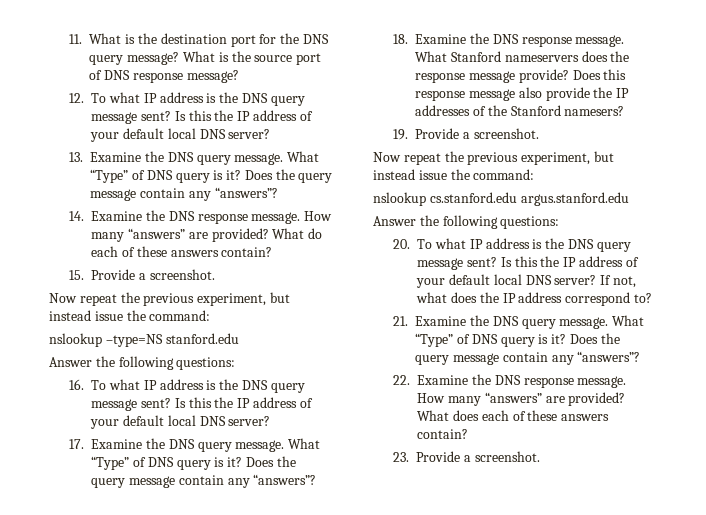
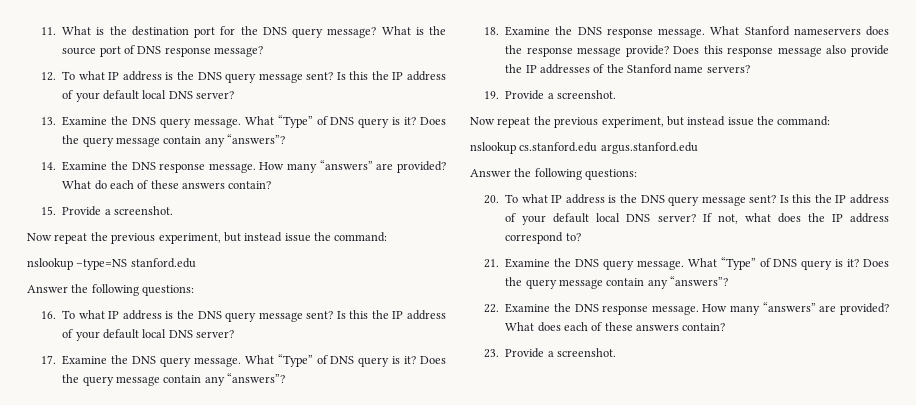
- Does this response message also provide the IP addresses of the Stanford namesers?
+ Does this response message also provide the IP addresses of the Stanford name servers?

